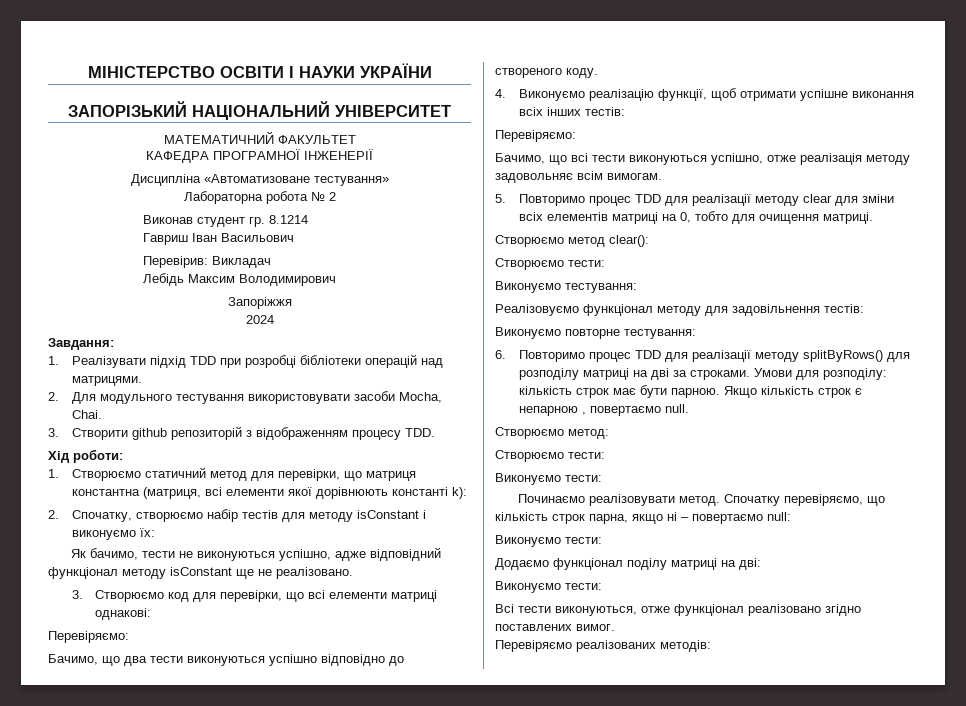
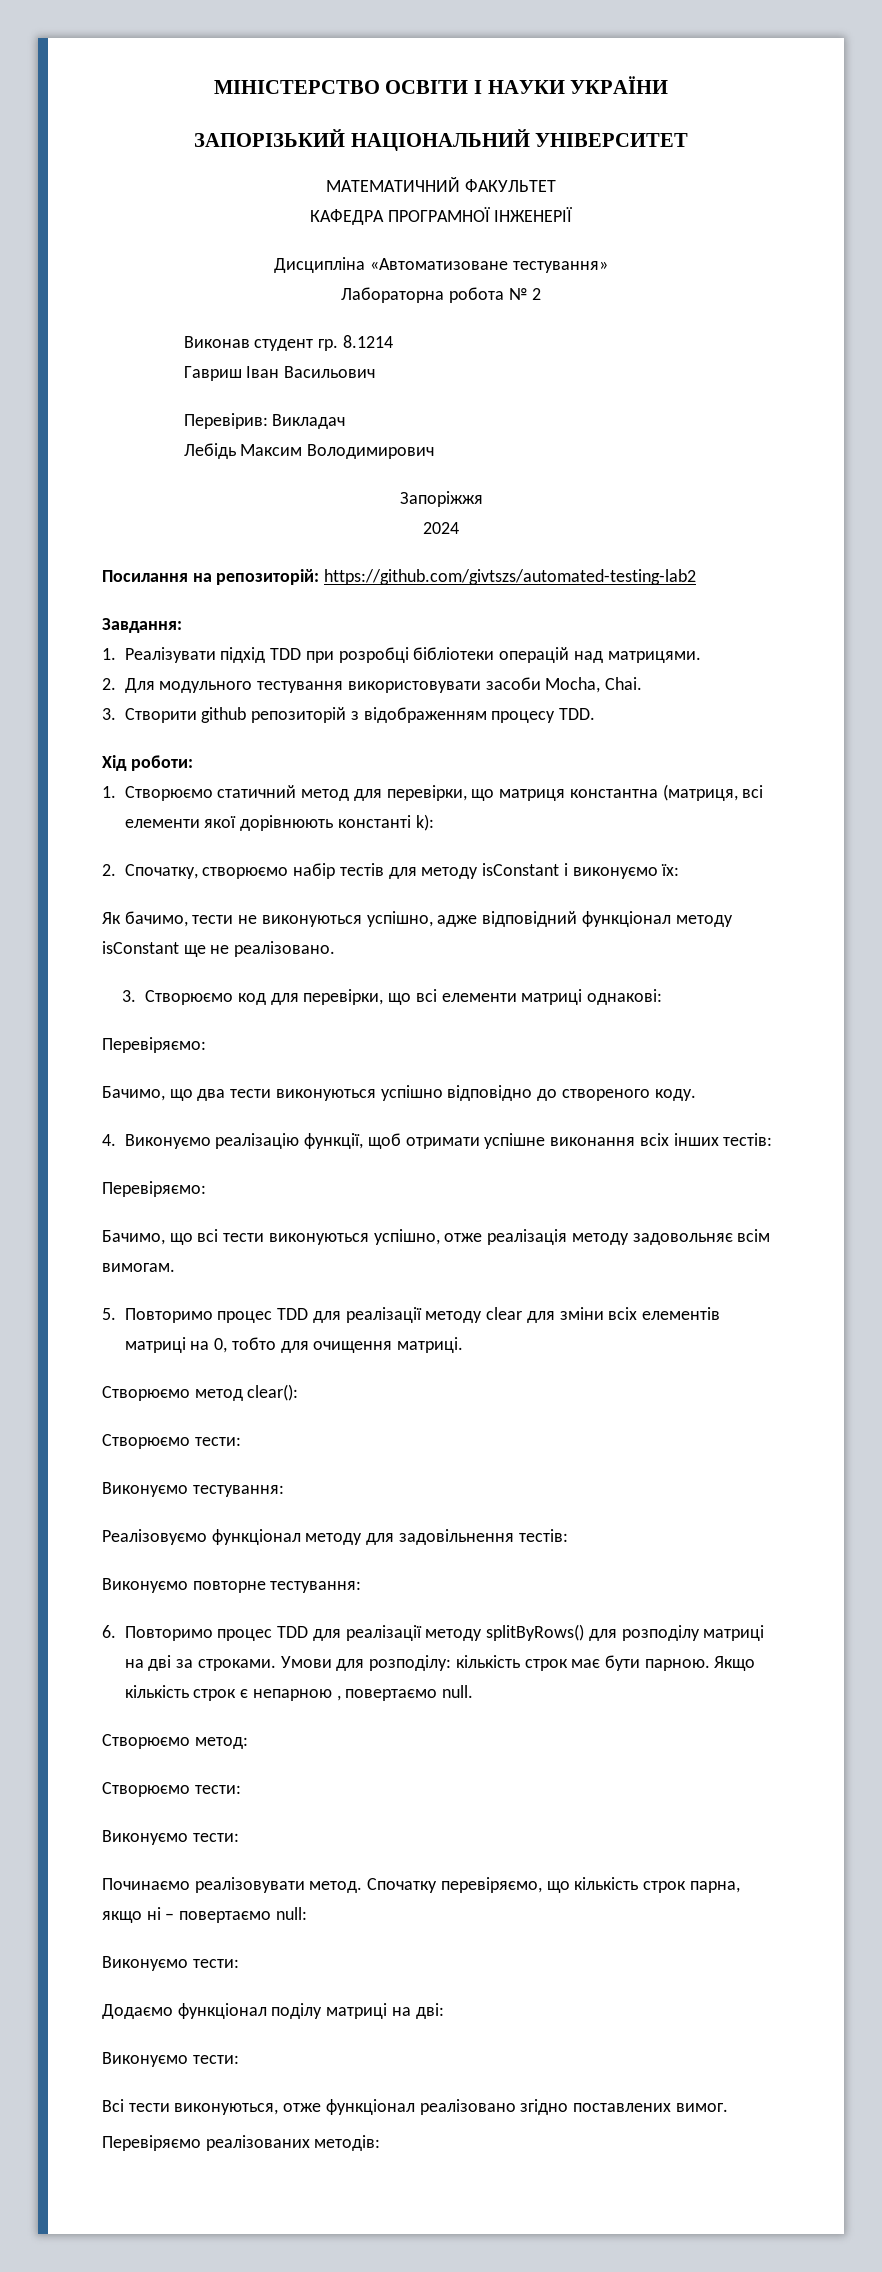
+ Посилання на репозиторій: https://github.com/givtszs/automated-testing-lab2

